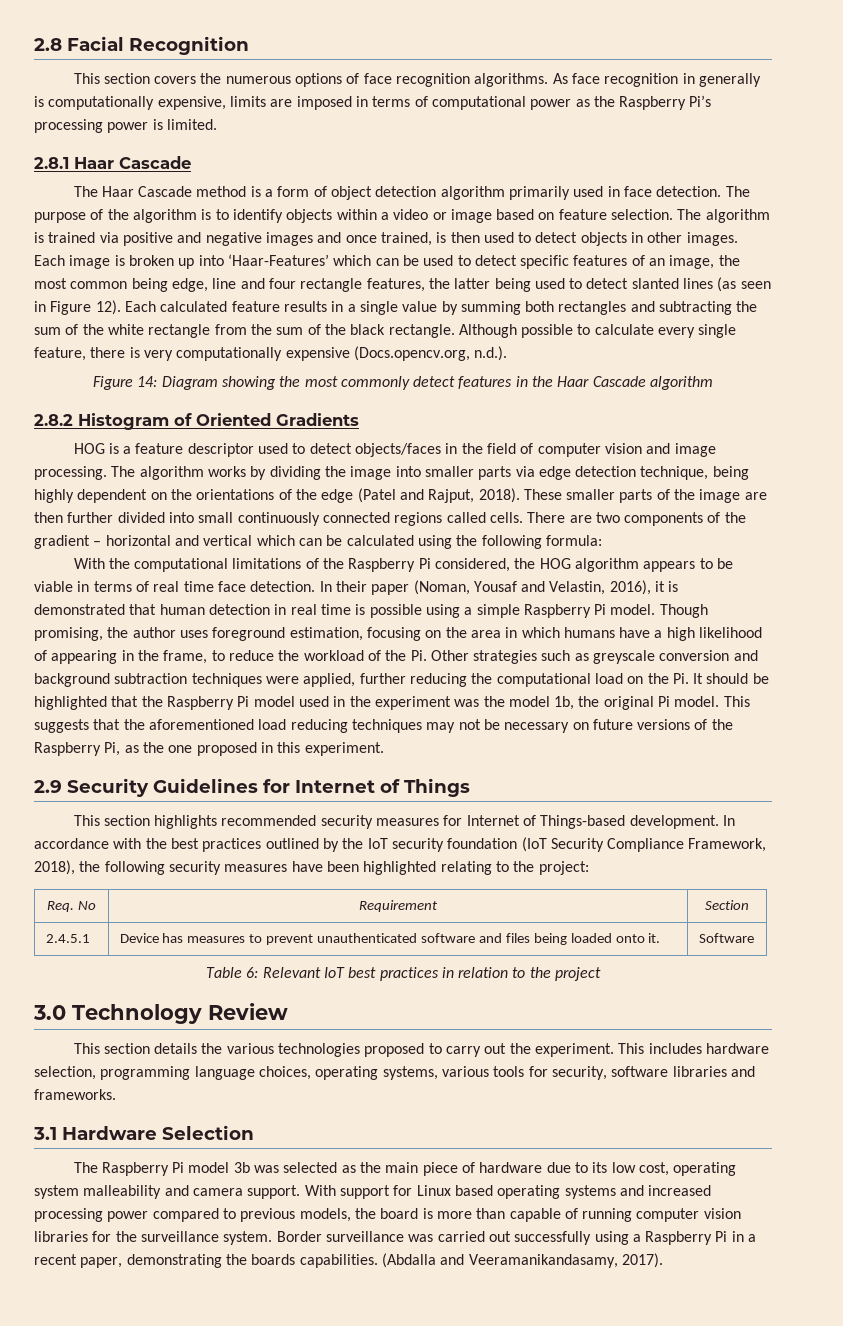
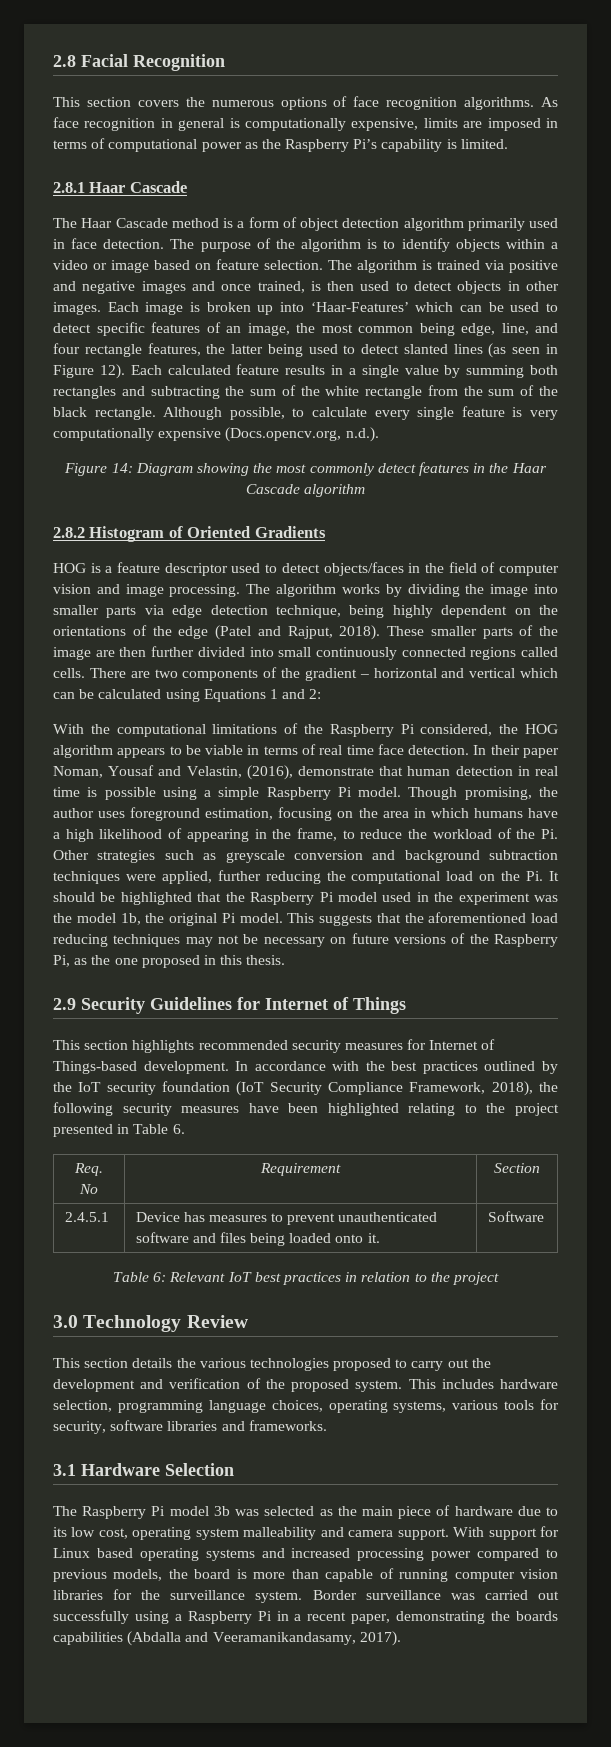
- As face recognition in generally is computationally expensive, limits are imposed in terms of computational power as the Raspberry Pi’s processing power is limited.
+ As face recognition in general is computationally expensive, limits are imposed in terms of computational power as the Raspberry Pi’s capability is limited.
- Each image is broken up into ‘Haar-Features’ which can be used to detect specific features of an image, the most common being edge, line and four rectangle features, the latter being used to detect slanted lines (as seen in Figure 12).
+ Each image is broken up into ‘Haar-Features’ which can be used to detect specific features of an image, the most common being edge, line, and four rectangle features, the latter being used to detect slanted lines (as seen in Figure 12).
- Although possible to calculate every single feature, there is very computationally expensive (Docs.opencv.org, n.d.).
+ Although possible, to calculate every single feature is very computationally expensive (Docs.opencv.org, n.d.).
- There are two components of the gradient – horizontal and vertical which can be calculated using the following formula:
+ There are two components of the gradient – horizontal and vertical which can be calculated using Equations 1 and 2:
- In their paper (Noman, Yousaf and Velastin, 2016), it is demonstrated that human detection in real time is possible using a simple Raspberry Pi model.
+ In their paper Noman, Yousaf and Velastin, (2016), demonstrate that human detection in real time is possible using a simple Raspberry Pi model.
- This suggests that the aforementioned load reducing techniques may not be necessary on future versions of the Raspberry Pi, as the one proposed in this experiment.
+ This suggests that the aforementioned load reducing techniques may not be necessary on future versions of the Raspberry Pi, as the one proposed in this thesis.
- In accordance with the best practices outlined by the IoT security foundation (IoT Security Compliance Framework, 2018), the following security measures have been highlighted relating to the project:
+ In accordance with the best practices outlined by the IoT security foundation (IoT Security Compliance Framework, 2018), the following security measures have been highlighted relating to the project presented in Table 6.
- This section details the various technologies proposed to carry out the experiment.
+ This section details the various technologies proposed to carry out the development and verification of the proposed system.
- Border surveillance was carried out successfully using a Raspberry Pi in a recent paper, demonstrating the boards capabilities. (Abdalla and Veeramanikandasamy, 2017).
+ Border surveillance was carried out successfully using a Raspberry Pi in a recent paper, demonstrating the boards capabilities (Abdalla and Veeramanikandasamy, 2017).

